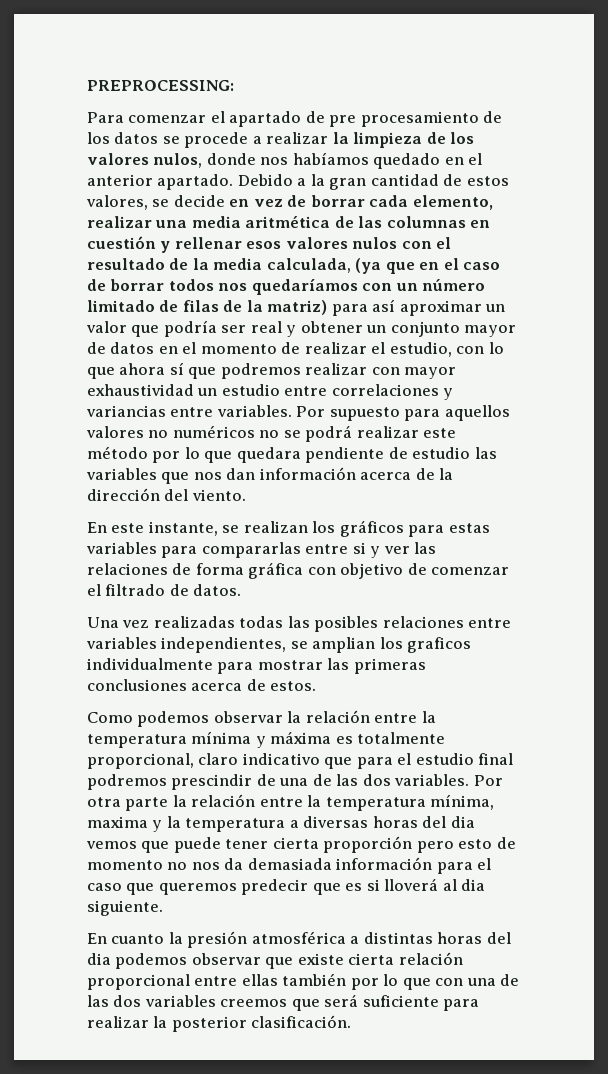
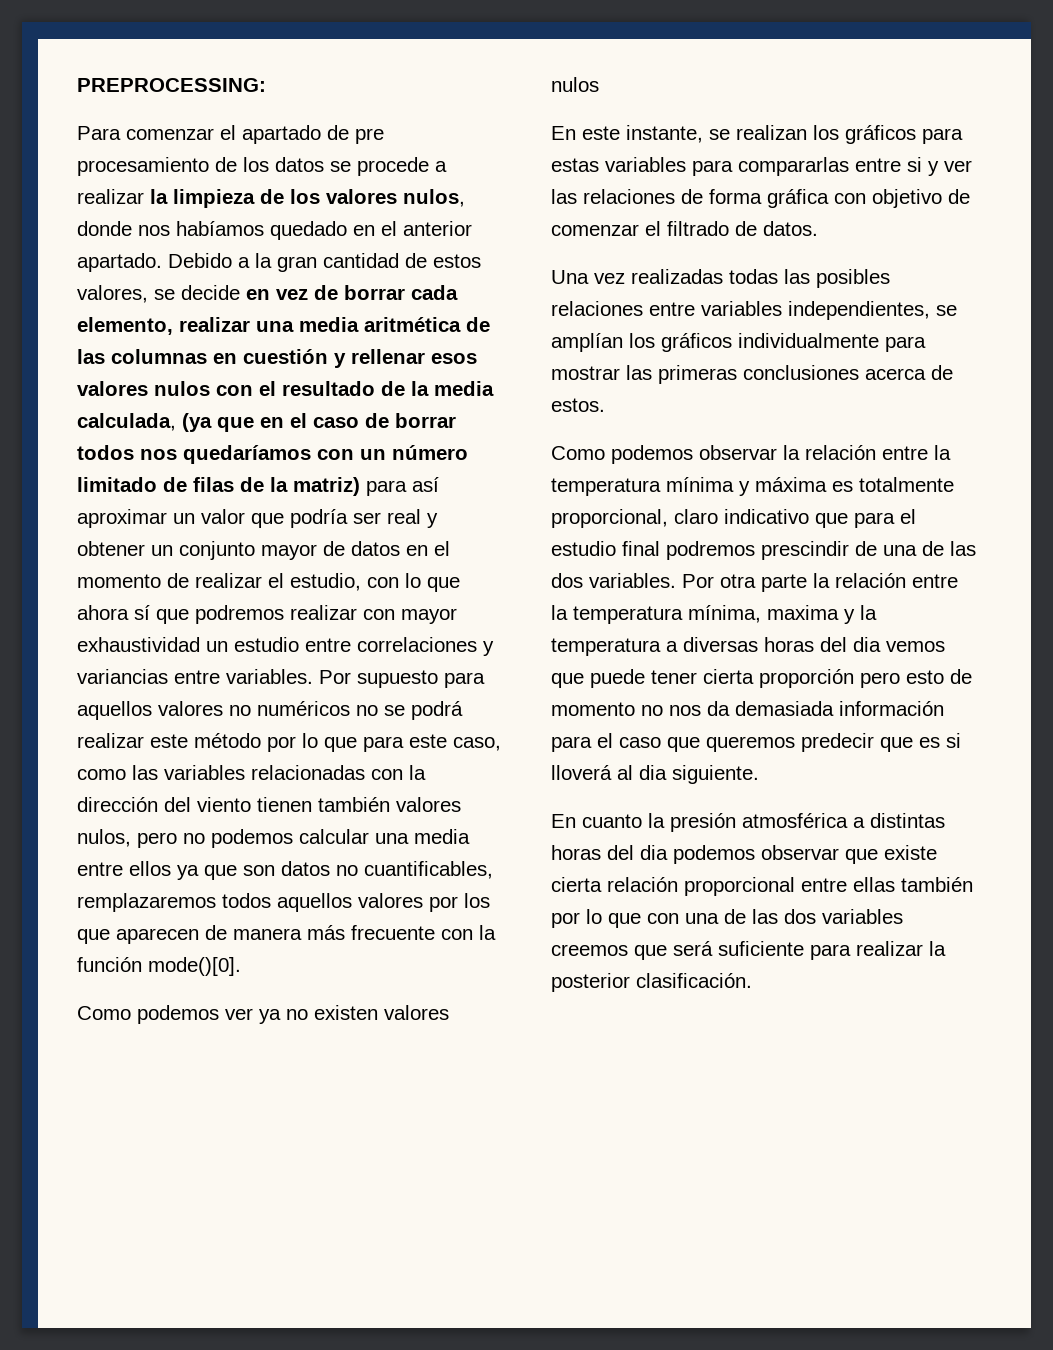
- Por supuesto para aquellos valores no numéricos no se podrá realizar este método por lo que quedara pendiente de estudio las variables que nos dan información acerca de la dirección del viento.
+ Por supuesto para aquellos valores no numéricos no se podrá realizar este método por lo que para este caso, como las variables relacionadas con la dirección del viento tienen también valores nulos, pero no podemos calcular una media entre ellos ya que son datos no cuantificables, remplazaremos todos aquellos valores por los que aparecen de manera más frecuente con la función mode()[0].
+ Como podemos ver ya no existen valores nulos
- Una vez realizadas todas las posibles relaciones entre variables independientes, se amplian los graficos individualmente para mostrar las primeras conclusiones acerca de estos.
+ Una vez realizadas todas las posibles relaciones entre variables independientes, se amplían los gráficos individualmente para mostrar las primeras conclusiones acerca de estos.

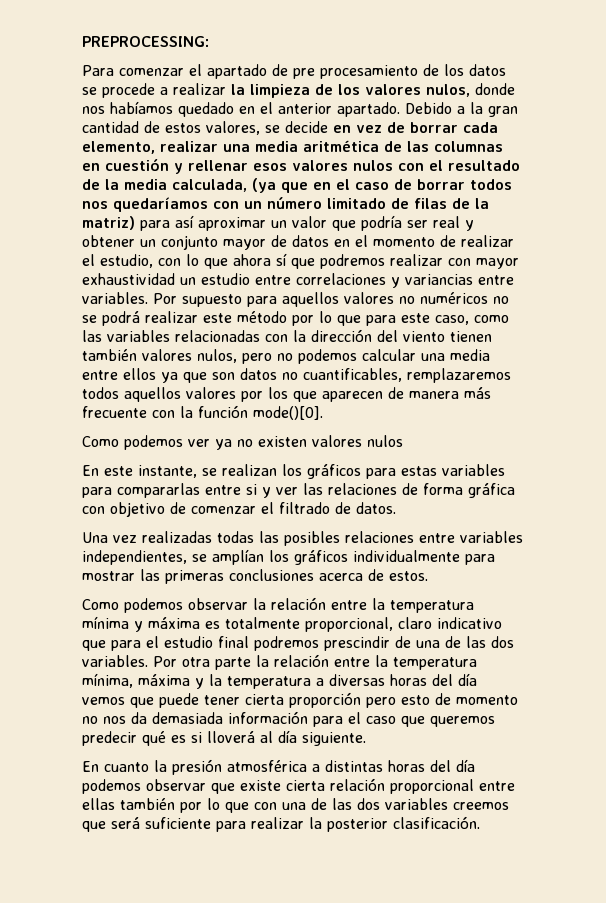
- Por otra parte la relación entre la temperatura mínima, maxima y la temperatura a diversas horas del dia vemos que puede tener cierta proporción pero esto de momento no nos da demasiada información para el caso que queremos predecir que es si lloverá al dia siguiente.
+ Por otra parte la relación entre la temperatura mínima, máxima y la temperatura a diversas horas del día vemos que puede tener cierta proporción pero esto de momento no nos da demasiada información para el caso que queremos predecir qué es si lloverá al día siguiente.
- En cuanto la presión atmosférica a distintas horas del dia podemos observar que existe cierta relación proporcional entre ellas también por lo que con una de las dos variables creemos que será suficiente para realizar la posterior clasificación.
+ En cuanto la presión atmosférica a distintas horas del día podemos observar que existe cierta relación proporcional entre ellas también por lo que con una de las dos variables creemos que será suficiente para realizar la posterior clasificación.

